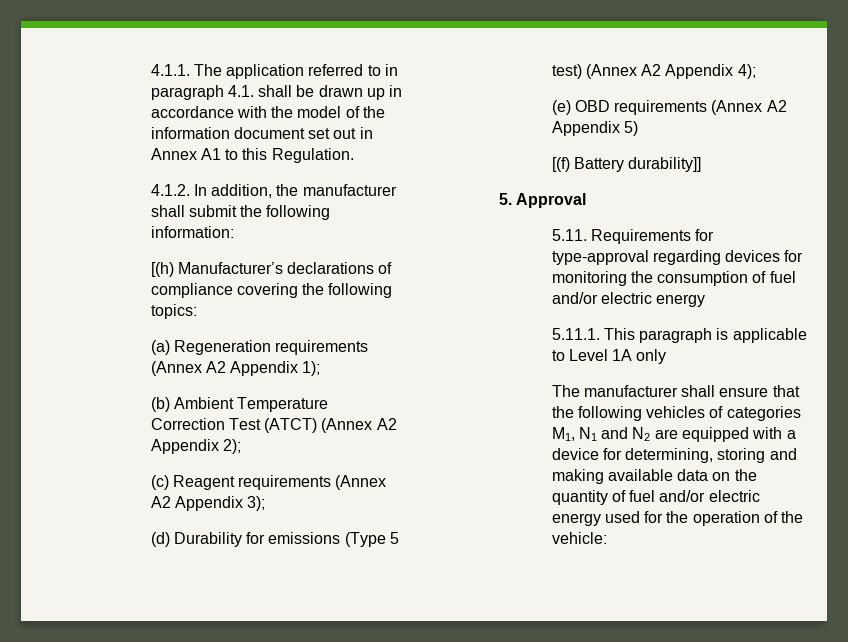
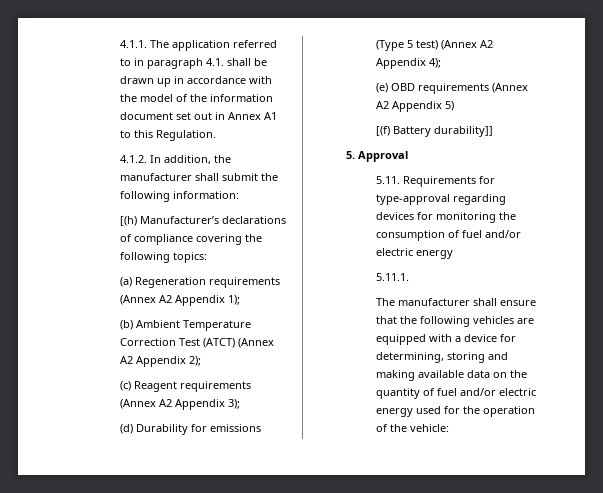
- 5.11.1. This paragraph is applicable to Level 1A only
+ 5.11.1.
- The manufacturer shall ensure that the following vehicles of categories M1, N1 and N2 are equipped with a device for determining, storing and making available data on the quantity of fuel and/or electric energy used for the operation of the vehicle:
+ The manufacturer shall ensure that the following vehicles are equipped with a device for determining, storing and making available data on the quantity of fuel and/or electric energy used for the operation of the vehicle:

